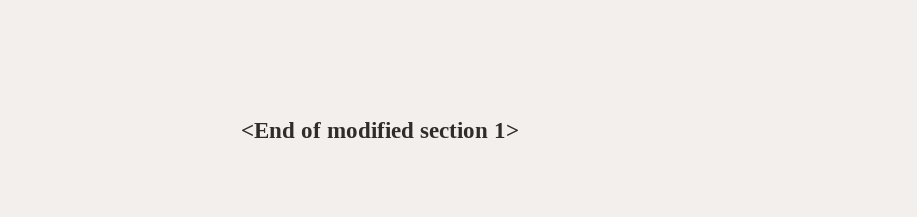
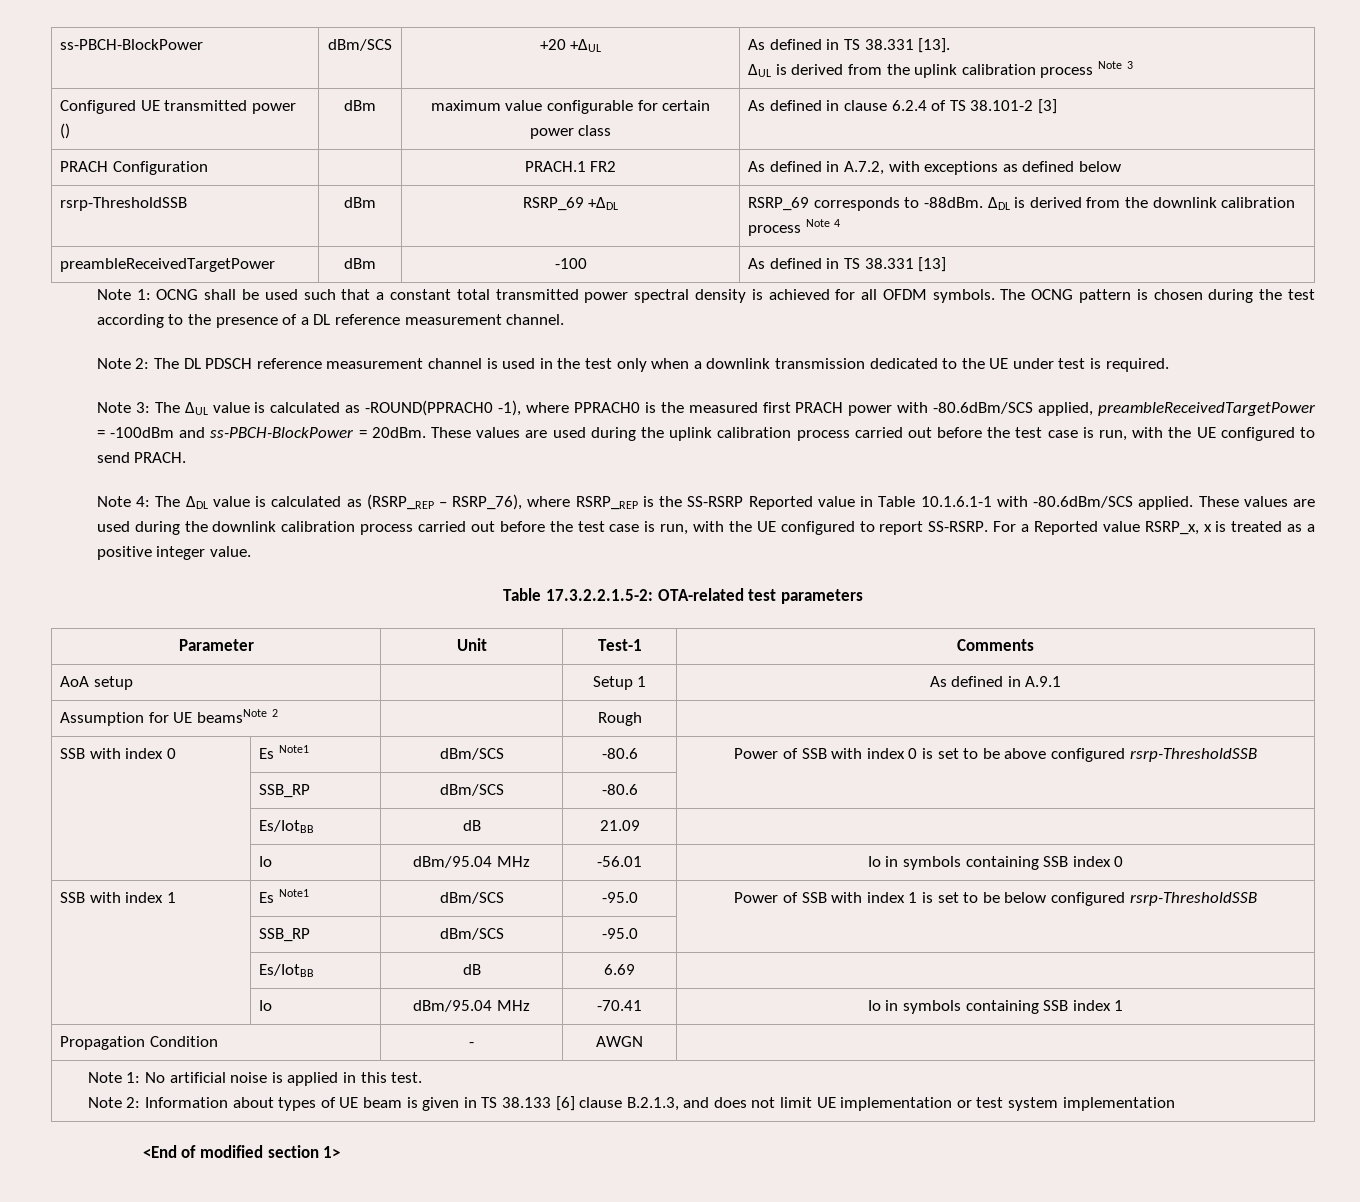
+ ss-PBCH-BlockPower | dBm/SCS | +20 +ΔUL | As defined in TS 38.331 [13].
+ ΔUL is derived from the uplink calibration process Note 3
+ Configured UE transmitted power () | dBm | maximum value configurable for certain power class | As defined in clause 6.2.4 of TS 38.101-2 [3]
+ PRACH Configuration | | PRACH.1 FR2 | As defined in A.7.2, with exceptions as defined below
+ rsrp-ThresholdSSB | dBm | RSRP_69 +ΔDL | RSRP_69 corresponds to -88dBm. ΔDL is derived from the downlink calibration process Note 4
+ preambleReceivedTargetPower | dBm | -100 | As defined in TS 38.331 [13]
+ Note 1: OCNG shall be used such that a constant total transmitted power spectral density is achieved for all OFDM symbols. The OCNG pattern is chosen during the test according to the presence of a DL reference measurement channel.
+ Note 2: The DL PDSCH reference measurement channel is used in the test only when a downlink transmission dedicated to the UE under test is required.
+ Note 3: The ΔUL value is calculated as -ROUND(PPRACH0 -1), where PPRACH0 is the measured first PRACH power with -80.6dBm/SCS applied, preambleReceivedTargetPower = -100dBm and ss-PBCH-BlockPower = 20dBm. These values are used during the uplink calibration process carried out before the test case is run, with the UE configured to send PRACH.
+ Note 4: The ΔDL value is calculated as (RSRP_REP – RSRP_76), where RSRP_REP is the SS-RSRP Reported value in Table 10.1.6.1-1 with -80.6dBm/SCS applied. These values are used during the downlink calibration process carried out before the test case is run, with the UE configured to report SS-RSRP. For a Reported value RSRP_x, x is treated as a positive integer value.
+ Table 17.3.2.2.1.5-2: OTA-related test parameters
+ Parameter | Unit | Test-1 | Comments
+ AoA setup | | Setup 1 | As defined in A.9.1
+ Assumption for UE beamsNote 2 | | Rough |
+ SSB with index 0 | Es Note1 | dBm/SCS | -80.6 | Power of SSB with index 0 is set to be above configured rsrp-ThresholdSSB
+ | SSB_RP | dBm/SCS | -80.6 |
+ | Es/IotBB | dB | 21.09 |
+ | Io | dBm/95.04 MHz | -56.01 | Io in symbols containing SSB index 0
+ SSB with index 1 | Es Note1 | dBm/SCS | -95.0 | Power of SSB with index 1 is set to be below configured rsrp-ThresholdSSB
+ | SSB_RP | dBm/SCS | -95.0 |
+ | Es/IotBB | dB | 6.69 |
+ | Io | dBm/95.04 MHz | -70.41 | Io in symbols containing SSB index 1
+ Propagation Condition | - | AWGN |
+ Note 1: No artificial noise is applied in this test.
+ Note 2: Information about types of UE beam is given in TS 38.133 [6] clause B.2.1.3, and does not limit UE implementation or test system implementation

